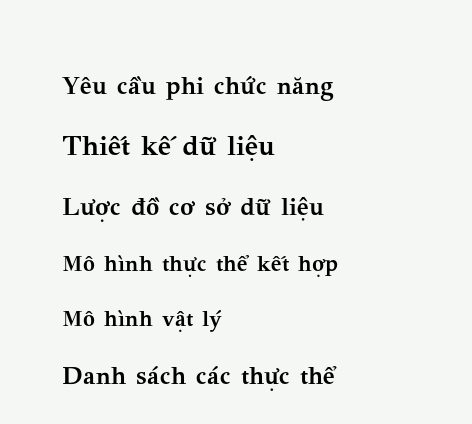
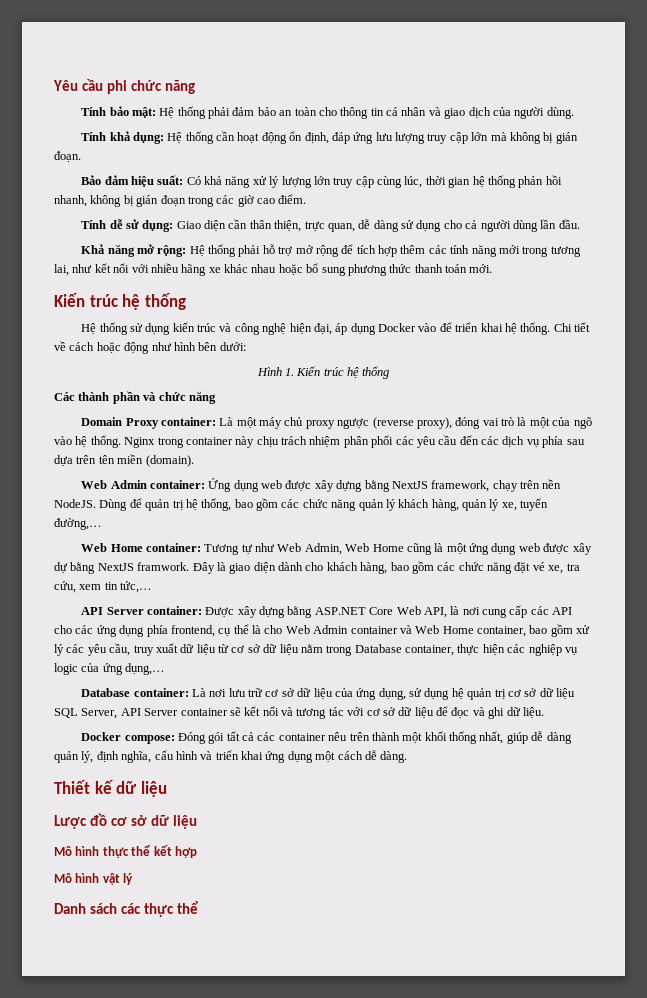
+ Tính bảo mật: Hệ thống phải đảm bảo an toàn cho thông tin cá nhân và giao dịch của người dùng.
+ Tính khả dụng: Hệ thống cần hoạt động ổn định, đáp ứng lưu lượng truy cập lớn mà không bị gián đoạn.
+ Bảo đảm hiệu suất: Có khả năng xử lý lượng lớn truy cập cùng lúc, thời gian hệ thống phản hồi nhanh, không bị gián đoạn trong các giờ cao điểm.
+ Tính dễ sử dụng: Giao diện cần thân thiện, trực quan, dễ dàng sử dụng cho cả người dùng lần đầu.
+ Khả năng mở rộng: Hệ thống phải hỗ trợ mở rộng để tích hợp thêm các tính năng mới trong tương lai, như kết nối với nhiều hãng xe khác nhau hoặc bổ sung phương thức thanh toán mới.
+ Kiến trúc hệ thống
+ Hệ thống sử dụng kiến trúc và công nghệ hiện đại, áp dụng Docker vào để triển khai hệ thống. Chi tiết về cách hoặc động như hình bên dưới:
+ Hình 1. Kiến trúc hệ thống
+ Các thành phần và chức năng
+ Domain Proxy container: Là một máy chủ proxy ngược (reverse proxy), đóng vai trò là một của ngõ vào hệ thống. Nginx trong container này chịu trách nhiệm phân phối các yêu cầu đến các dịch vụ phía sau dựa trên tên miền (domain).
+ Web Admin container: Ứng dụng web được xây dựng bằng NextJS framework, chạy trên nền NodeJS. Dùng để quản trị hệ thống, bao gồm các chức năng quản lý khách hàng, quản lý xe, tuyến đường,…
+ Web Home container: Tương tự như Web Admin, Web Home cũng là một ứng dụng web được xây dự bằng NextJS framwork. Đây là giao diện dành cho khách hàng, bao gồm các chức năng đặt vé xe, tra cứu, xem tin tức,…
+ API Server container: Được xây dựng bằng ASP.NET Core Web API, là nơi cung cấp các API cho các ứng dụng phía frontend, cụ thể là cho Web Admin container và Web Home container, bao gồm xử lý các yêu cầu, truy xuất dữ liệu từ cơ sở dữ liệu nằm trong Database container, thực hiện các nghiệp vụ logic của ứng dụng,…
+ Database container: Là nơi lưu trữ cơ sở dữ liệu của ứng dụng, sử dụng hệ quản trị cơ sở dữ liệu SQL Server, API Server container sẽ kết nối và tương tác với cơ sở dữ liệu để đọc và ghi dữ liệu.
+ Docker compose: Đóng gói tất cả các container nêu trên thành một khối thống nhất, giúp dễ dàng quản lý, định nghĩa, cấu hình và triển khai ứng dụng một cách dễ dàng.

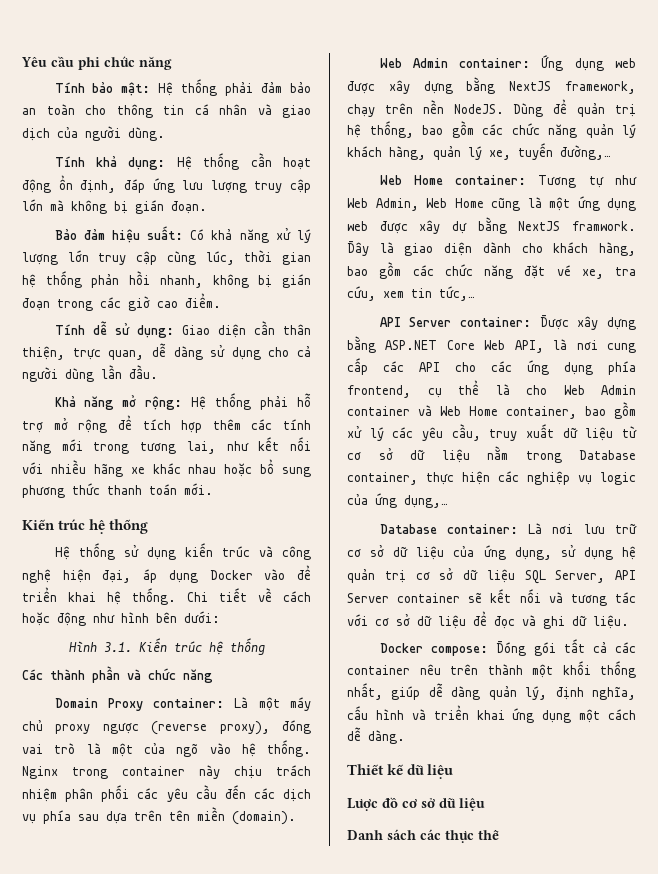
- Hình 1. Kiến trúc hệ thống
+ Hình 3.1. Kiến trúc hệ thống
- Mô hình thực thể kết hợp
- Mô hình vật lý

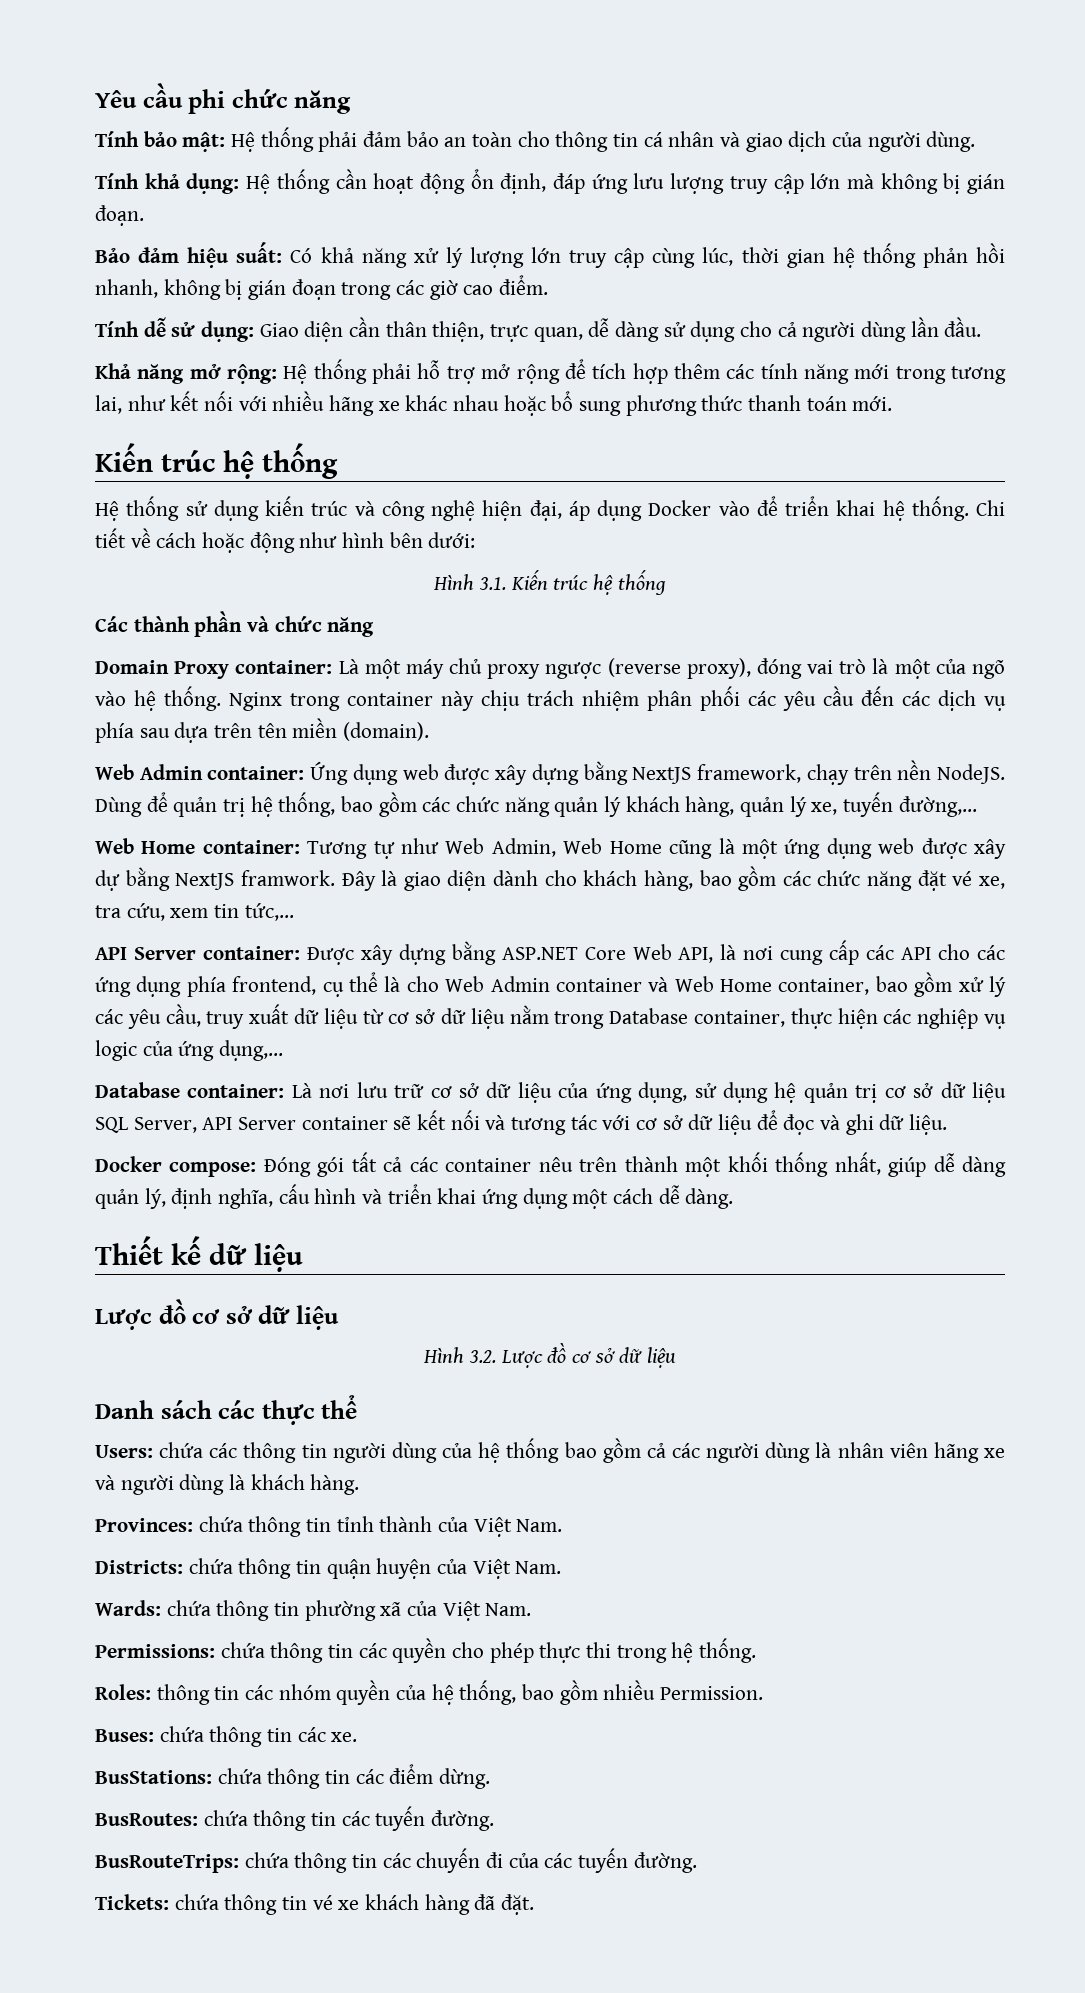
+ Hình 3.2. Lược đồ cơ sở dữ liệu
+ Users: chứa các thông tin người dùng của hệ thống bao gồm cả các người dùng là nhân viên hãng xe và người dùng là khách hàng.
+ Provinces: chứa thông tin tỉnh thành của Việt Nam.
+ Districts: chứa thông tin quận huyện của Việt Nam.
+ Wards: chứa thông tin phường xã của Việt Nam.
+ Permissions: chứa thông tin các quyền cho phép thực thi trong hệ thống.
+ Roles: thông tin các nhóm quyền của hệ thống, bao gồm nhiều Permission.
+ Buses: chứa thông tin các xe.
+ BusStations: chứa thông tin các điểm dừng.
+ BusRoutes: chứa thông tin các tuyến đường.
+ BusRouteTrips: chứa thông tin các chuyến đi của các tuyến đường.
+ Tickets: chứa thông tin vé xe khách hàng đã đặt.

